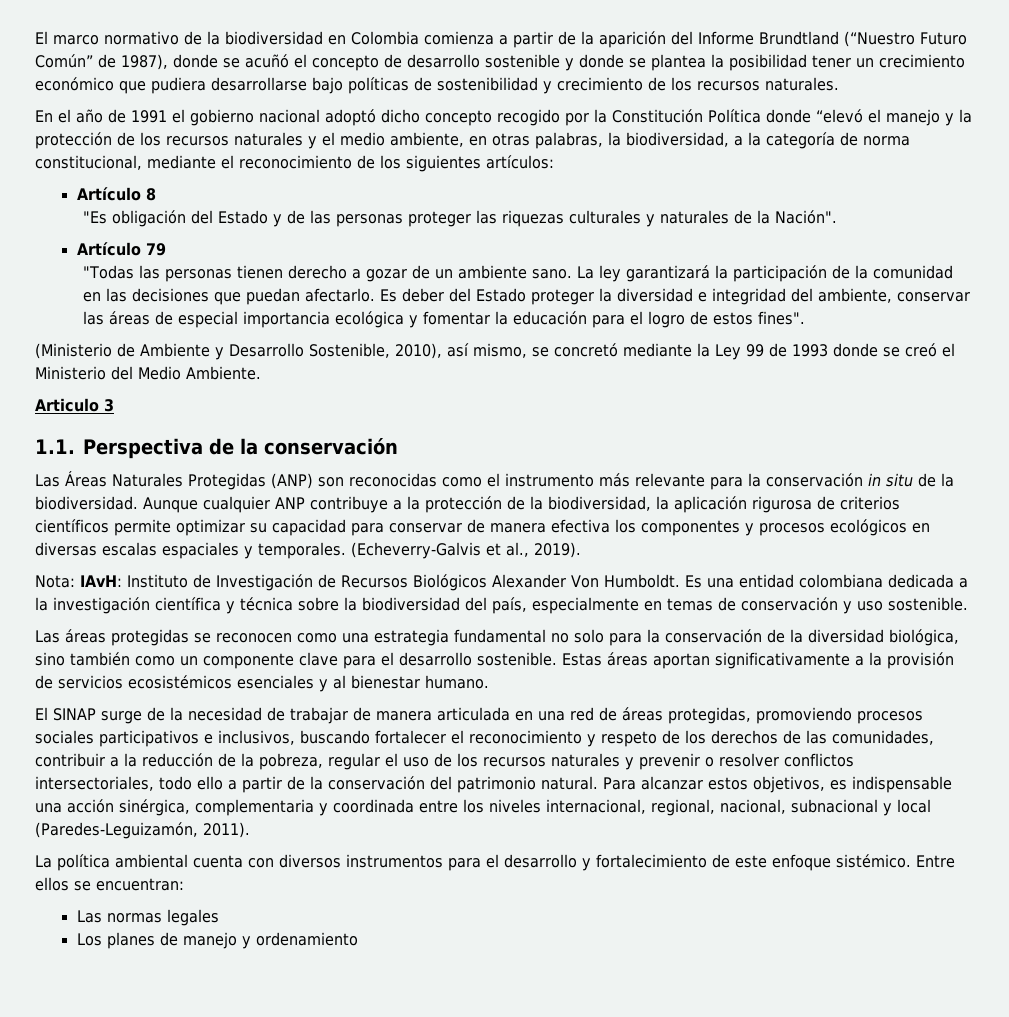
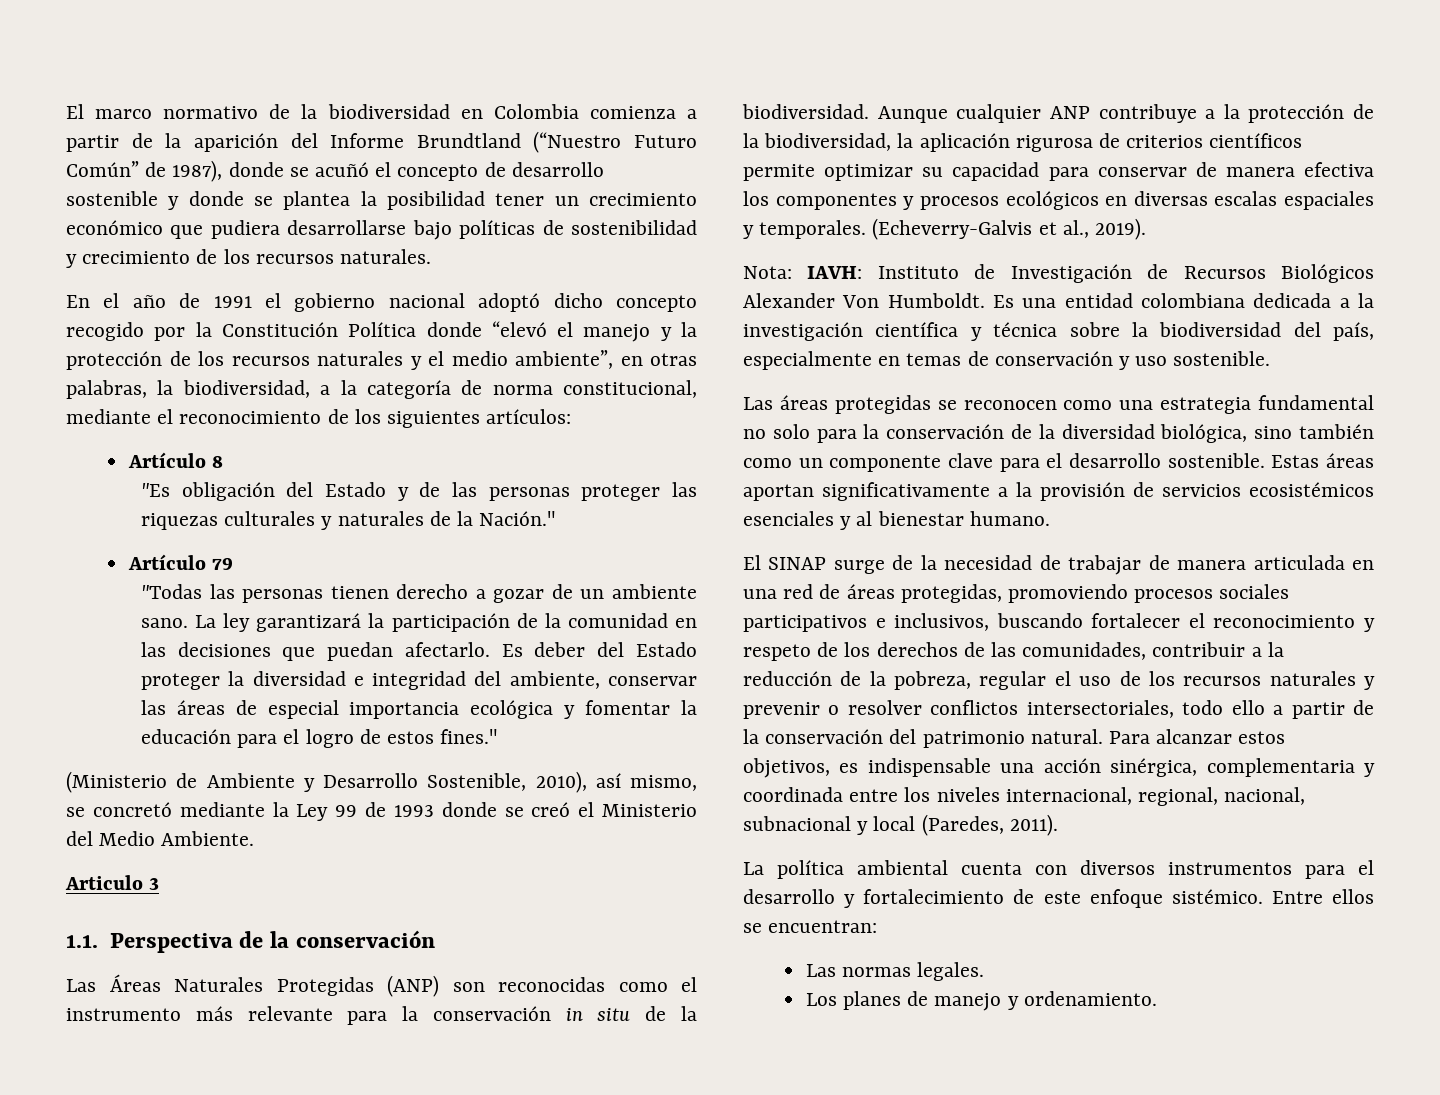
- En el año de 1991 el gobierno nacional adoptó dicho concepto recogido por la Constitución Política donde “elevó el manejo y la protección de los recursos naturales y el medio ambiente, en otras palabras, la biodiversidad, a la categoría de norma constitucional, mediante el reconocimiento de los siguientes artículos:
+ En el año de 1991 el gobierno nacional adoptó dicho concepto recogido por la Constitución Política donde “elevó el manejo y la protección de los recursos naturales y el medio ambiente”, en otras palabras, la biodiversidad, a la categoría de norma constitucional, mediante el reconocimiento de los siguientes artículos:
- "Es obligación del Estado y de las personas proteger las riquezas culturales y naturales de la Nación".
+ "Es obligación del Estado y de las personas proteger las riquezas culturales y naturales de la Nación."
- Es deber del Estado proteger la diversidad e integridad del ambiente, conservar las áreas de especial importancia ecológica y fomentar la educación para el logro de estos fines".
+ Es deber del Estado proteger la diversidad e integridad del ambiente, conservar las áreas de especial importancia ecológica y fomentar la educación para el logro de estos fines."
- Nota: IAvH: Instituto de Investigación de Recursos Biológicos Alexander Von Humboldt.
+ Nota: IAVH: Instituto de Investigación de Recursos Biológicos Alexander Von Humboldt.
- Para alcanzar estos objetivos, es indispensable una acción sinérgica, complementaria y coordinada entre los niveles internacional, regional, nacional, subnacional y local (Paredes-Leguizamón, 2011).
+ Para alcanzar estos objetivos, es indispensable una acción sinérgica, complementaria y coordinada entre los niveles internacional, regional, nacional, subnacional y local (Paredes, 2011).
- Las normas legales
+ Las normas legales.
- Los planes de manejo y ordenamiento
+ Los planes de manejo y ordenamiento.

